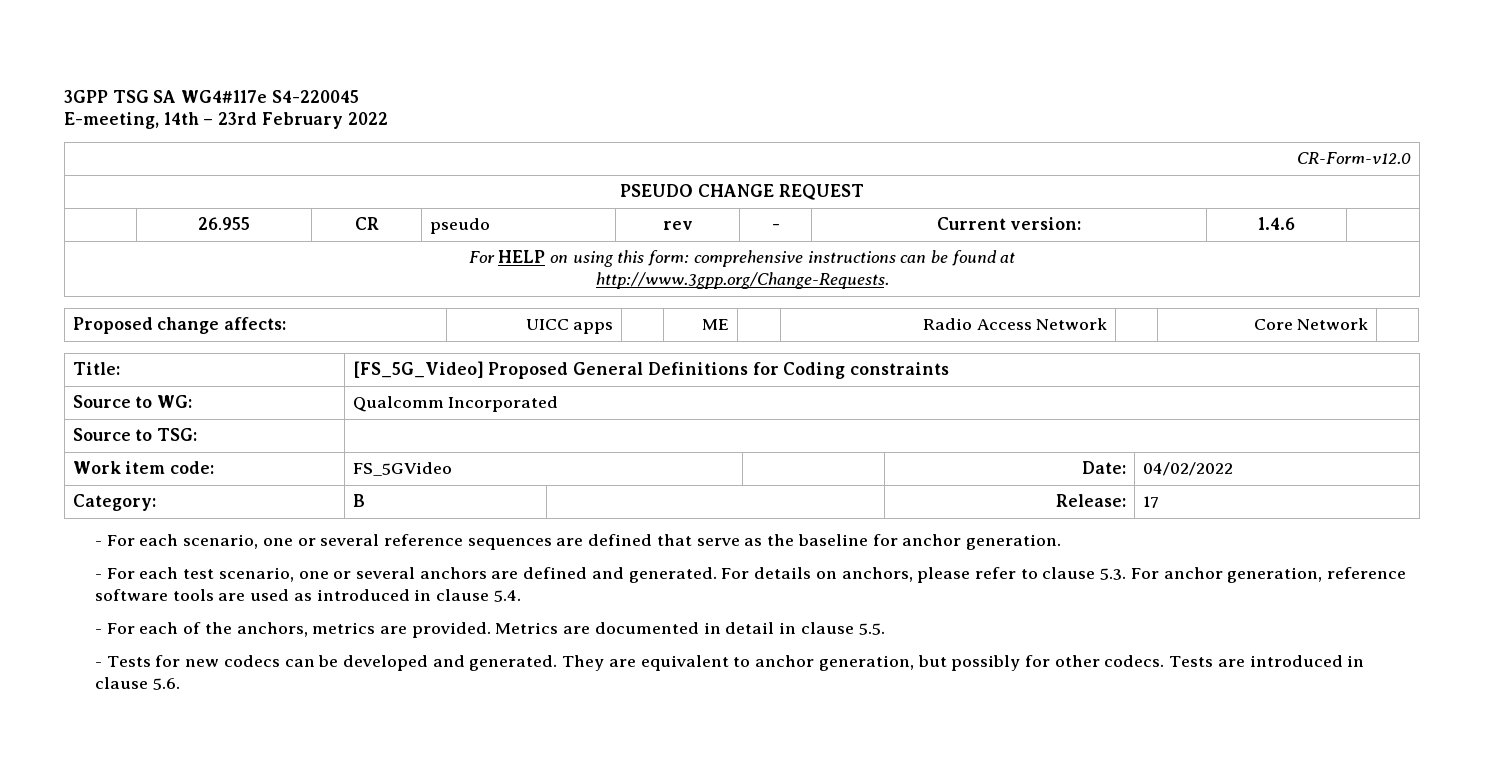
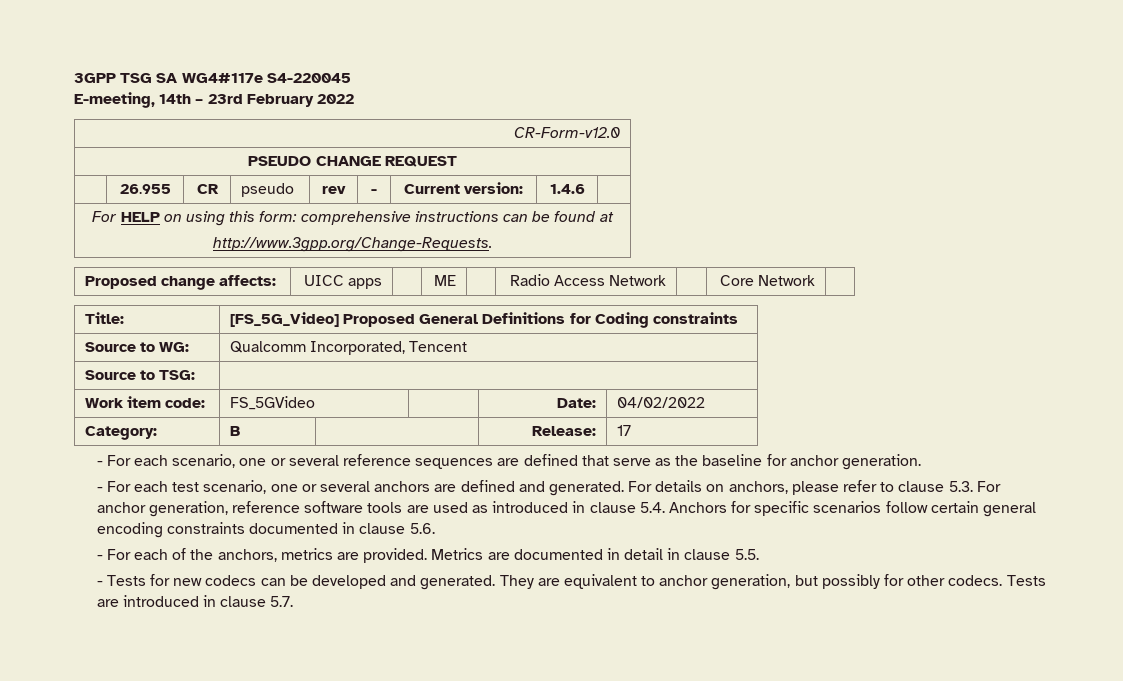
- Source to WG: | Qualcomm Incorporated
+ Source to WG: | Qualcomm Incorporated, Tencent
- For details on anchors, please refer to clause 5.3. For anchor generation, reference software tools are used as introduced in clause 5.4.
+ For details on anchors, please refer to clause 5.3. For anchor generation, reference software tools are used as introduced in clause 5.4. Anchors for specific scenarios follow certain general encoding constraints documented in clause 5.6.
- Tests are introduced in clause 5.6.
+ Tests are introduced in clause 5.7.

